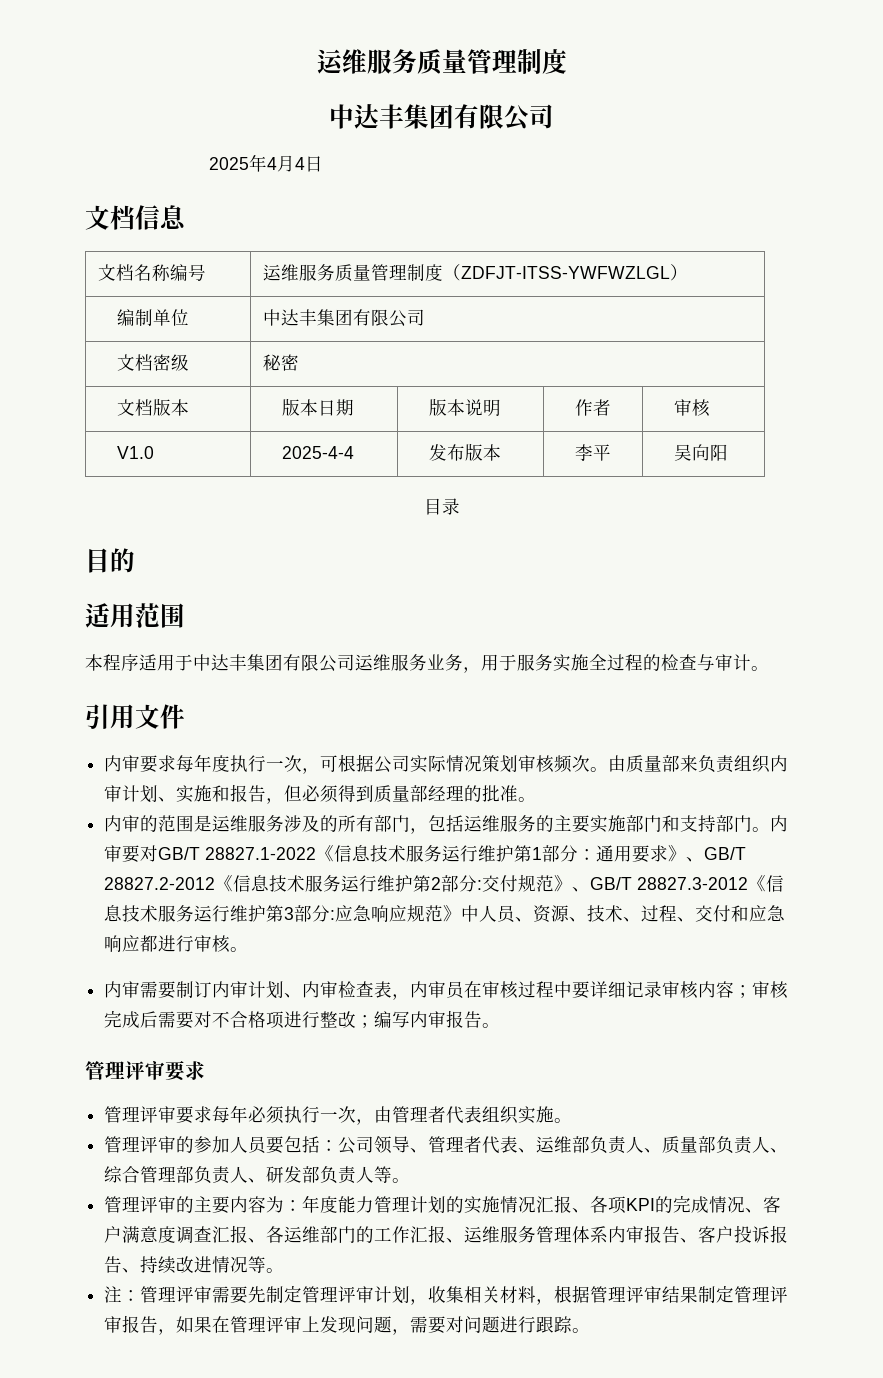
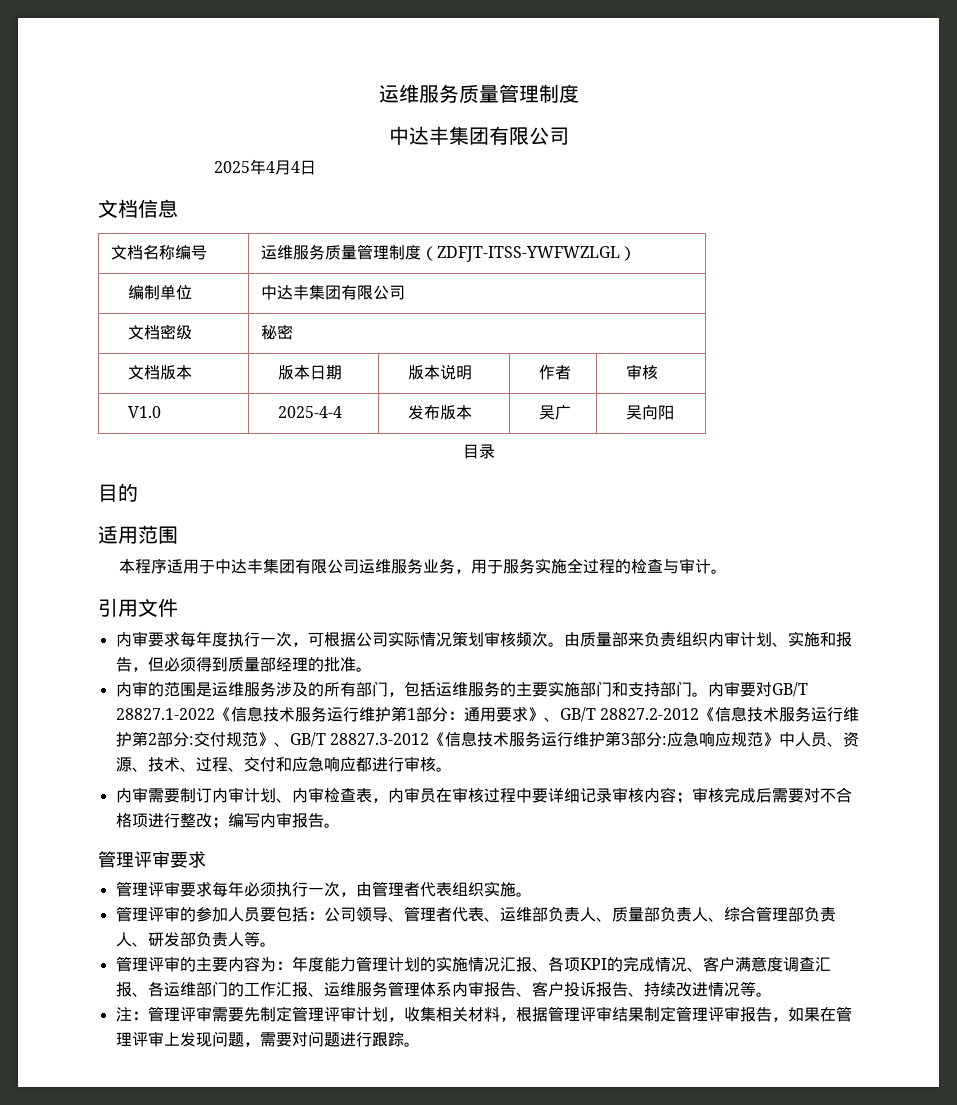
- V1.0 | 2025-4-4 | 发布版本 | 李平 | 吴向阳
+ V1.0 | 2025-4-4 | 发布版本 | 吴广 | 吴向阳

